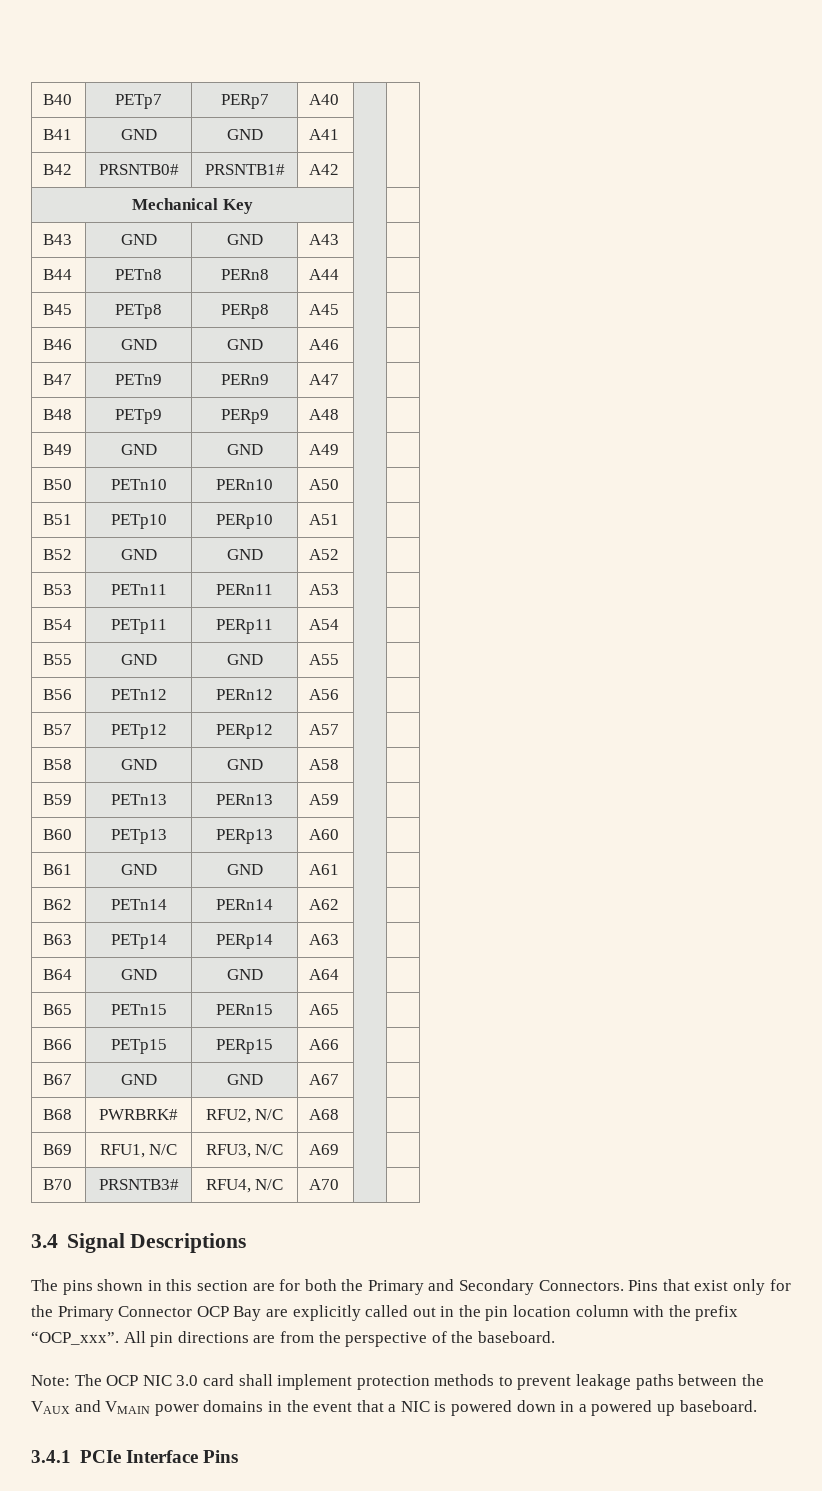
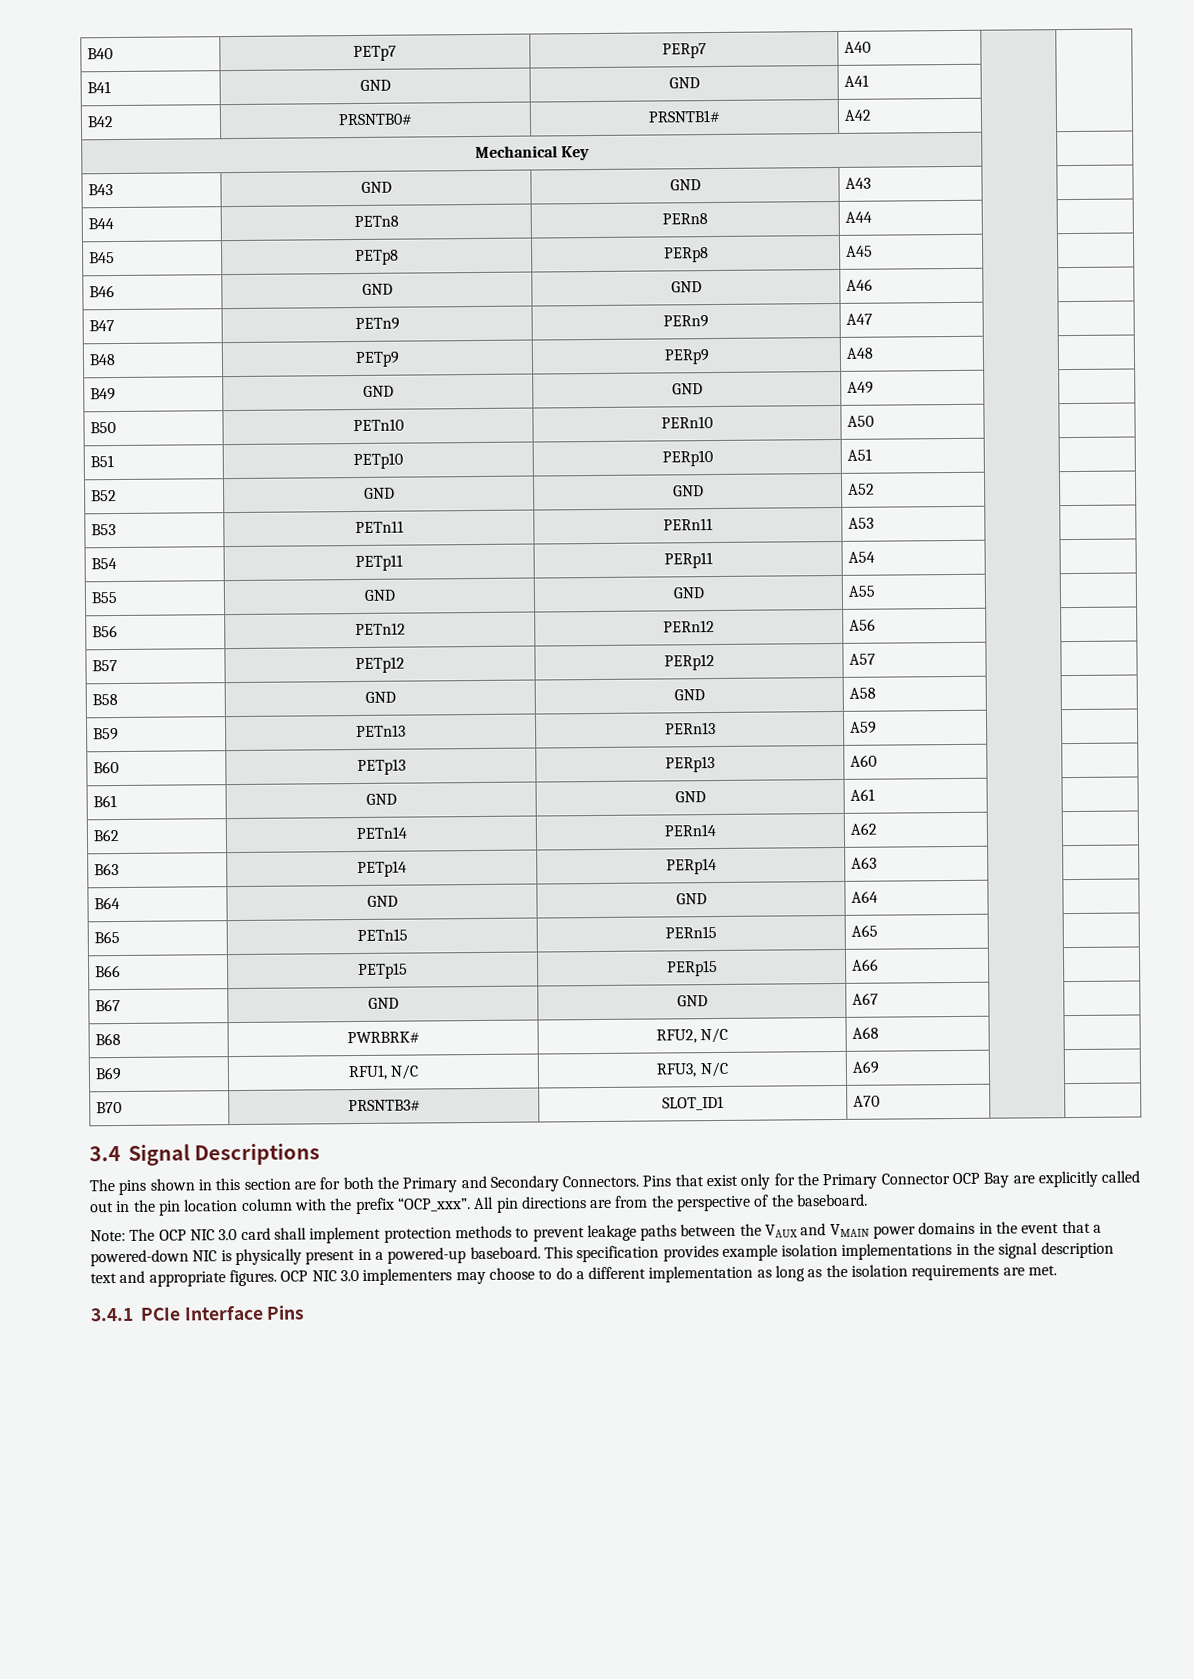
- B70 | PRSNTB3# | RFU4, N/C | A70 | |
+ B70 | PRSNTB3# | SLOT_ID1 | A70 | |
- Note: The OCP NIC 3.0 card shall implement protection methods to prevent leakage paths between the VAUX and VMAIN power domains in the event that a NIC is powered down in a powered up baseboard.
+ Note: The OCP NIC 3.0 card shall implement protection methods to prevent leakage paths between the VAUX and VMAIN power domains in the event that a powered-down NIC is physically present in a powered-up baseboard. This specification provides example isolation implementations in the signal description text and appropriate figures. OCP NIC 3.0 implementers may choose to do a different implementation as long as the isolation requirements are met.

